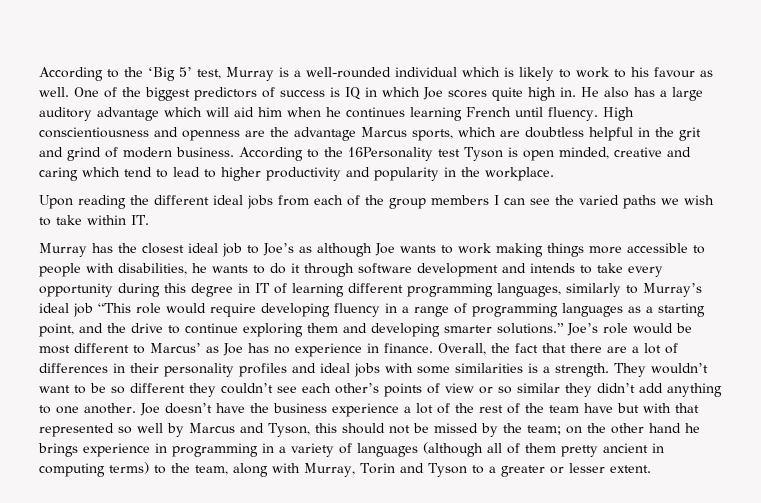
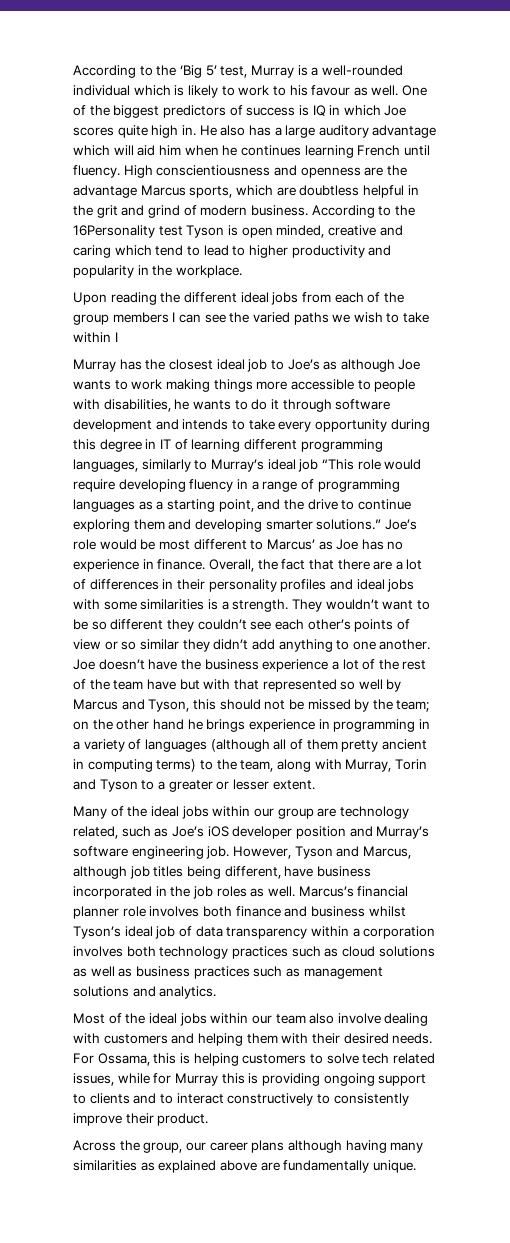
- Upon reading the different ideal jobs from each of the group members I can see the varied paths we wish to take within IT.
+ Upon reading the different ideal jobs from each of the group members I can see the varied paths we wish to take within I
+ Many of the ideal jobs within our group are technology related, such as Joe’s iOS developer position and Murray’s software engineering job. However, Tyson and Marcus, although job titles being different, have business incorporated in the job roles as well. Marcus’s financial planner role involves both finance and business whilst Tyson’s ideal job of data transparency within a corporation involves both technology practices such as cloud solutions as well as business practices such as management solutions and analytics.
+ Most of the ideal jobs within our team also involve dealing with customers and helping them with their desired needs. For Ossama, this is helping customers to solve tech related issues, while for Murray this is providing ongoing support to clients and to interact constructively to consistently improve their product.
+ Across the group, our career plans although having many similarities as explained above are fundamentally unique.

